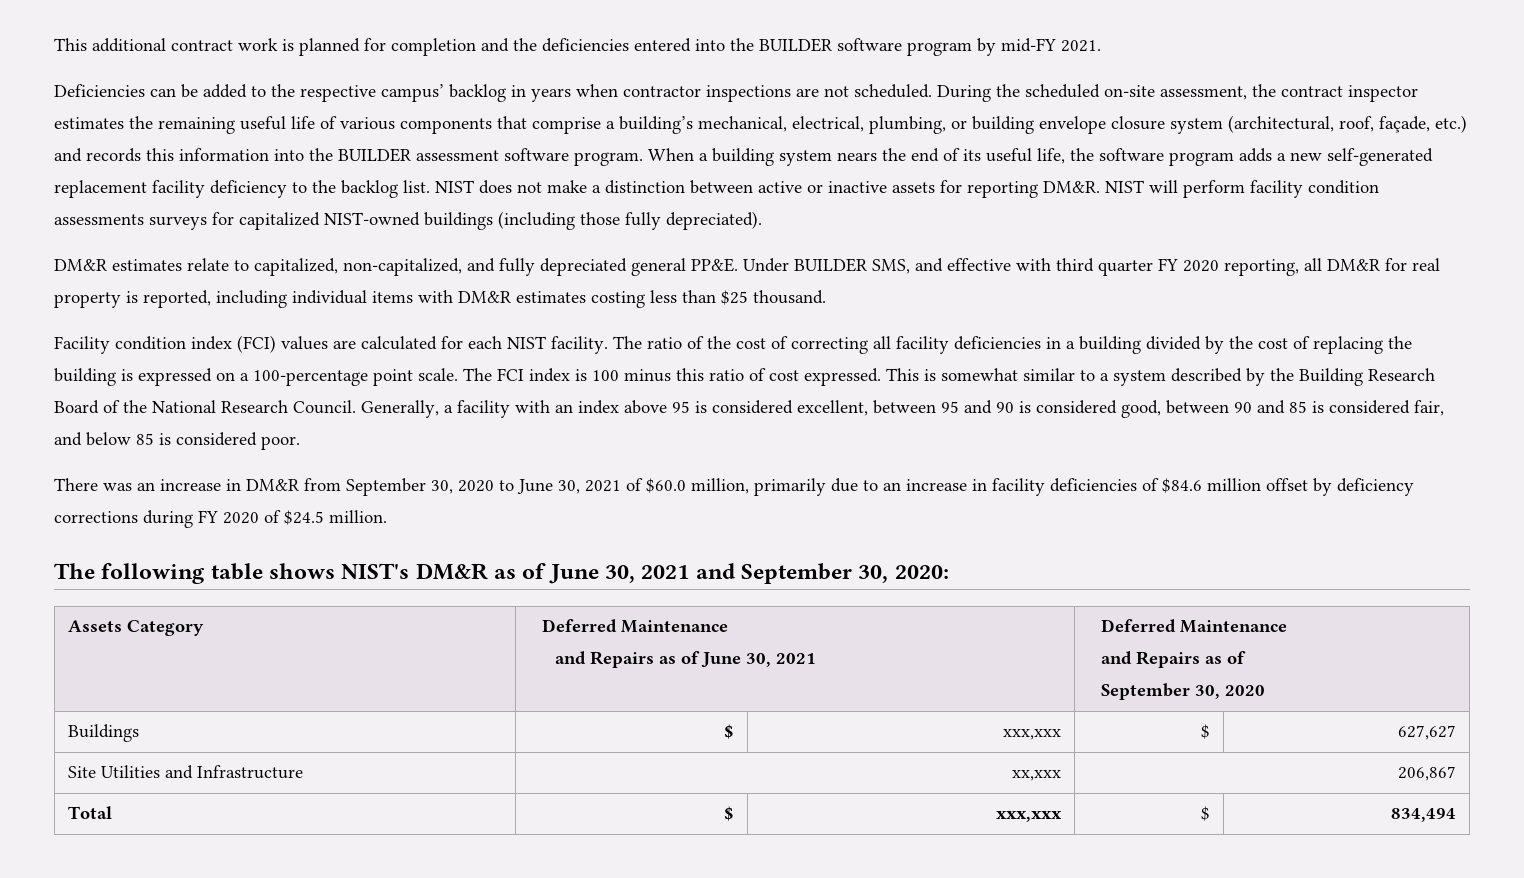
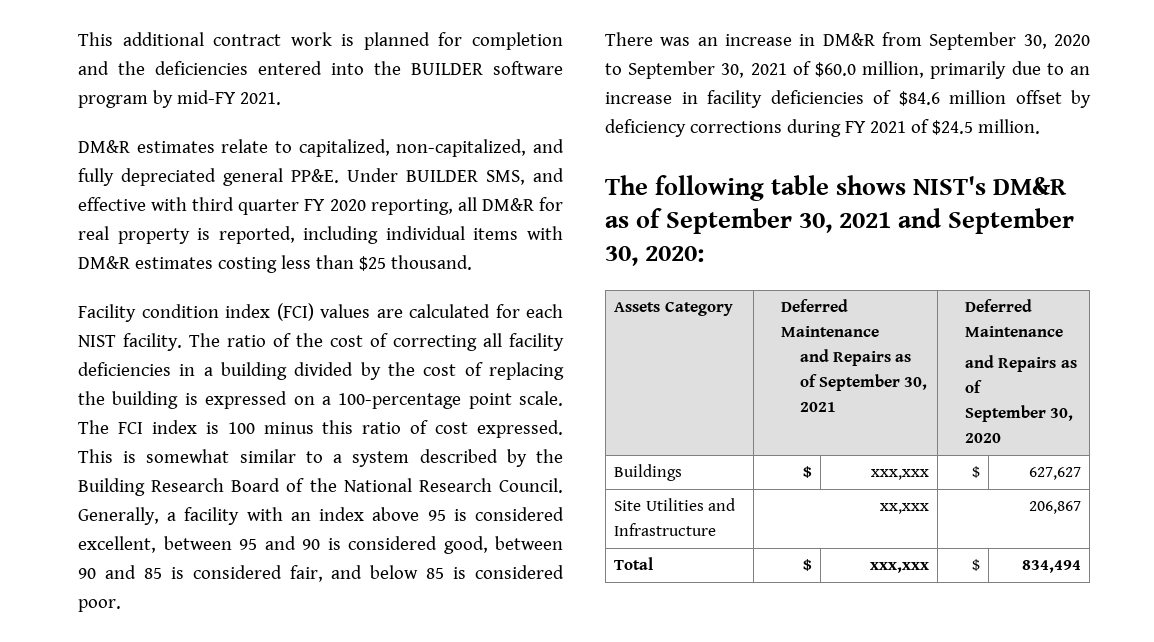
- Deficiencies can be added to the respective campus’ backlog in years when contractor inspections are not scheduled. During the scheduled on-site assessment, the contract inspector estimates the remaining useful life of various components that comprise a building’s mechanical, electrical, plumbing, or building envelope closure system (architectural, roof, façade, etc.) and records this information into the BUILDER assessment software program. When a building system nears the end of its useful life, the software program adds a new self-generated replacement facility deficiency to the backlog list. NIST does not make a distinction between active or inactive assets for reporting DM&R. NIST will perform facility condition assessments surveys for capitalized NIST-owned buildings (including those fully depreciated).
- There was an increase in DM&R from September 30, 2020 to June 30, 2021 of $60.0 million, primarily due to an increase in facility deficiencies of $84.6 million offset by deficiency corrections during FY 2020 of $24.5 million.
+ There was an increase in DM&R from September 30, 2020 to September 30, 2021 of $60.0 million, primarily due to an increase in facility deficiencies of $84.6 million offset by deficiency corrections during FY 2021 of $24.5 million.
- The following table shows NIST's DM&R as of June 30, 2021 and September 30, 2020:
+ The following table shows NIST's DM&R as of September 30, 2021 and September 30, 2020:
  Assets Category | Deferred Maintenance
- and Repairs as of June 30, 2021 | Deferred Maintenance
+ and Repairs as of September 30, 2021 | Deferred Maintenance

